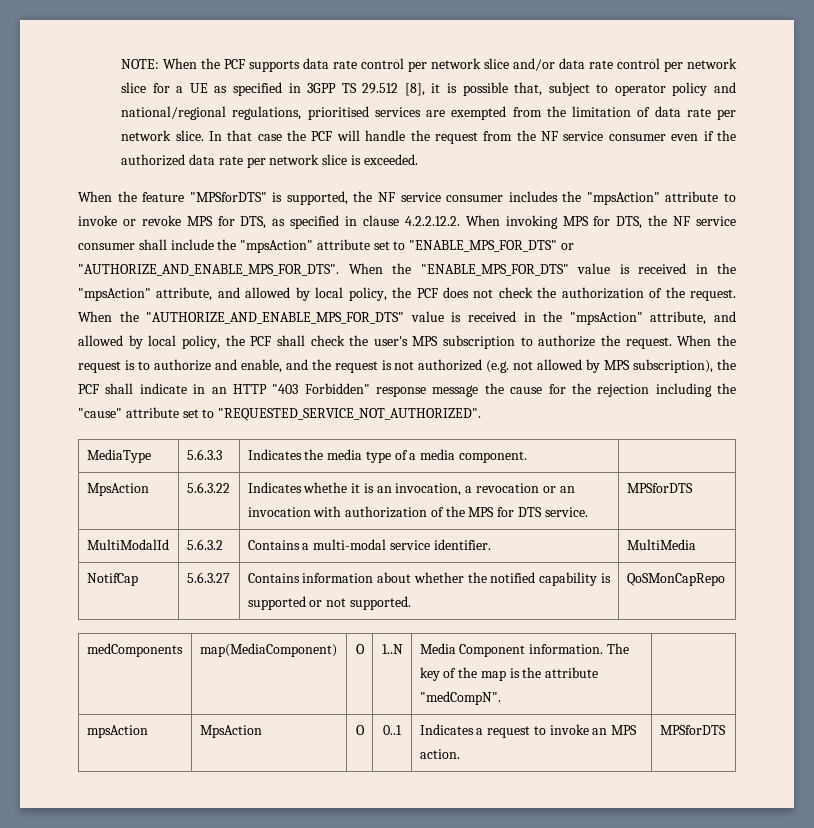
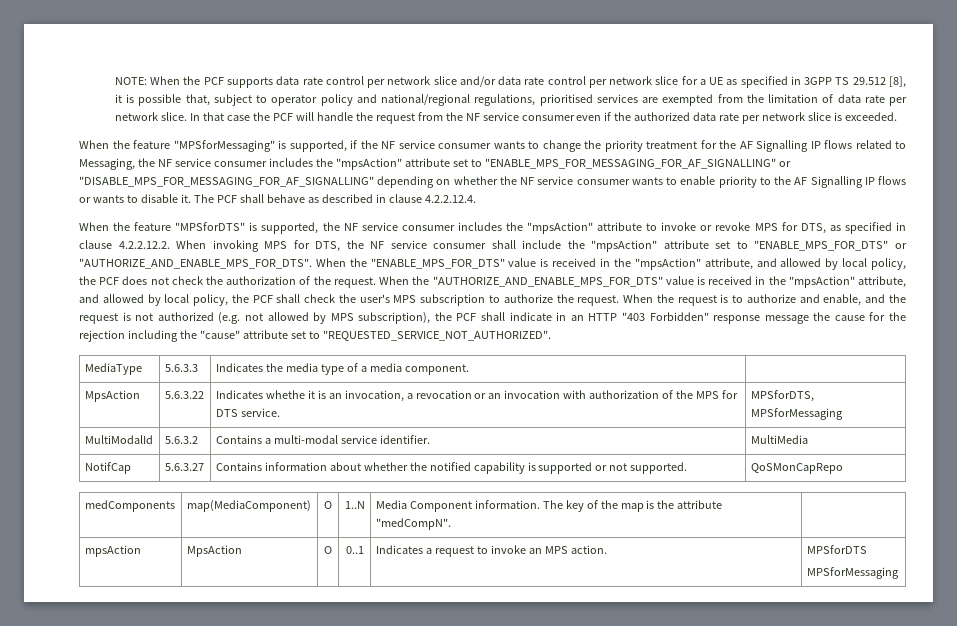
+ When the feature "MPSforMessaging" is supported, if the NF service consumer wants to change the priority treatment for the AF Signalling IP flows related to Messaging, the NF service consumer includes the "mpsAction" attribute set to "ENABLE_MPS_FOR_MESSAGING_FOR_AF_SIGNALLING" or "DISABLE_MPS_FOR_MESSAGING_FOR_AF_SIGNALLING" depending on whether the NF service consumer wants to enable priority to the AF Signalling IP flows or wants to disable it. The PCF shall behave as described in clause 4.2.2.12.4.
- MpsAction | 5.6.3.22 | Indicates whethe it is an invocation, a revocation or an invocation with authorization of the MPS for DTS service. | MPSforDTS
+ MpsAction | 5.6.3.22 | Indicates whethe it is an invocation, a revocation or an invocation with authorization of the MPS for DTS service. | MPSforDTS, MPSforMessaging
  mpsAction | MpsAction | O | 0..1 | Indicates a request to invoke an MPS action. | MPSforDTS
+ MPSforMessaging

